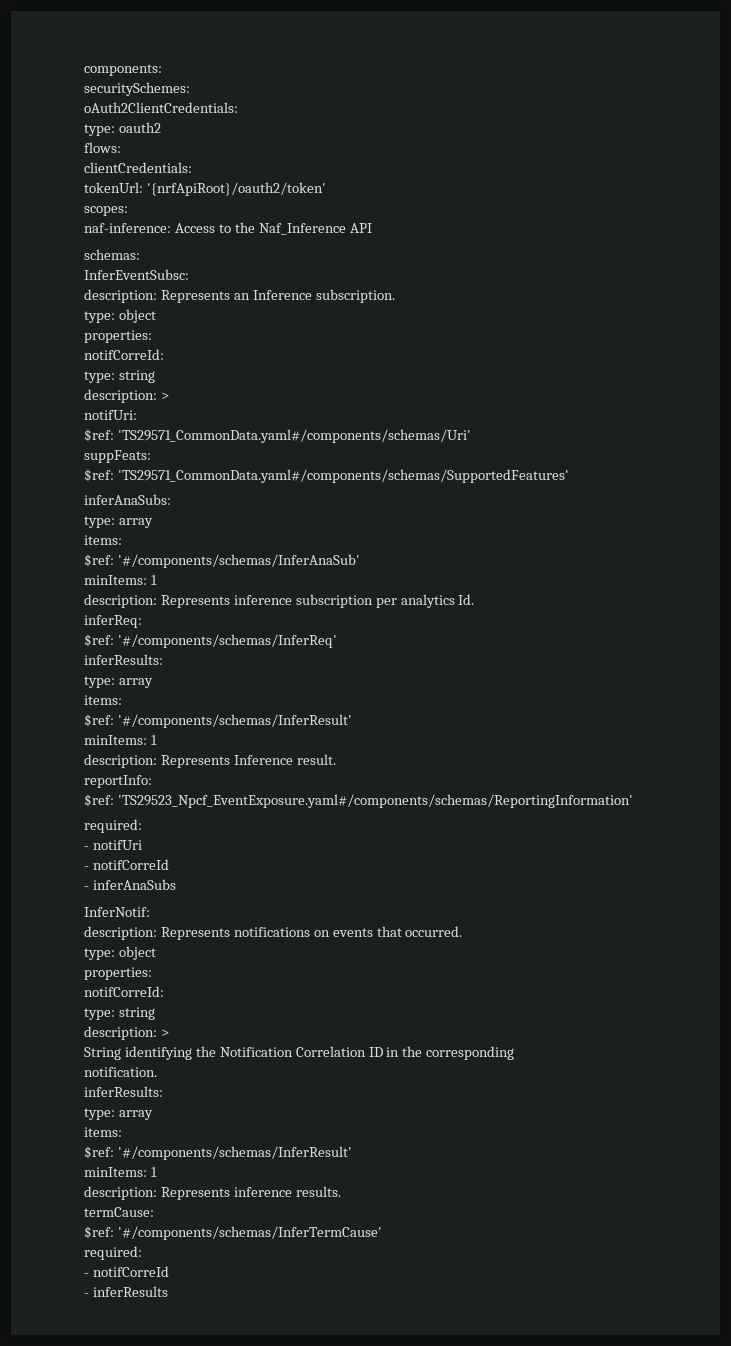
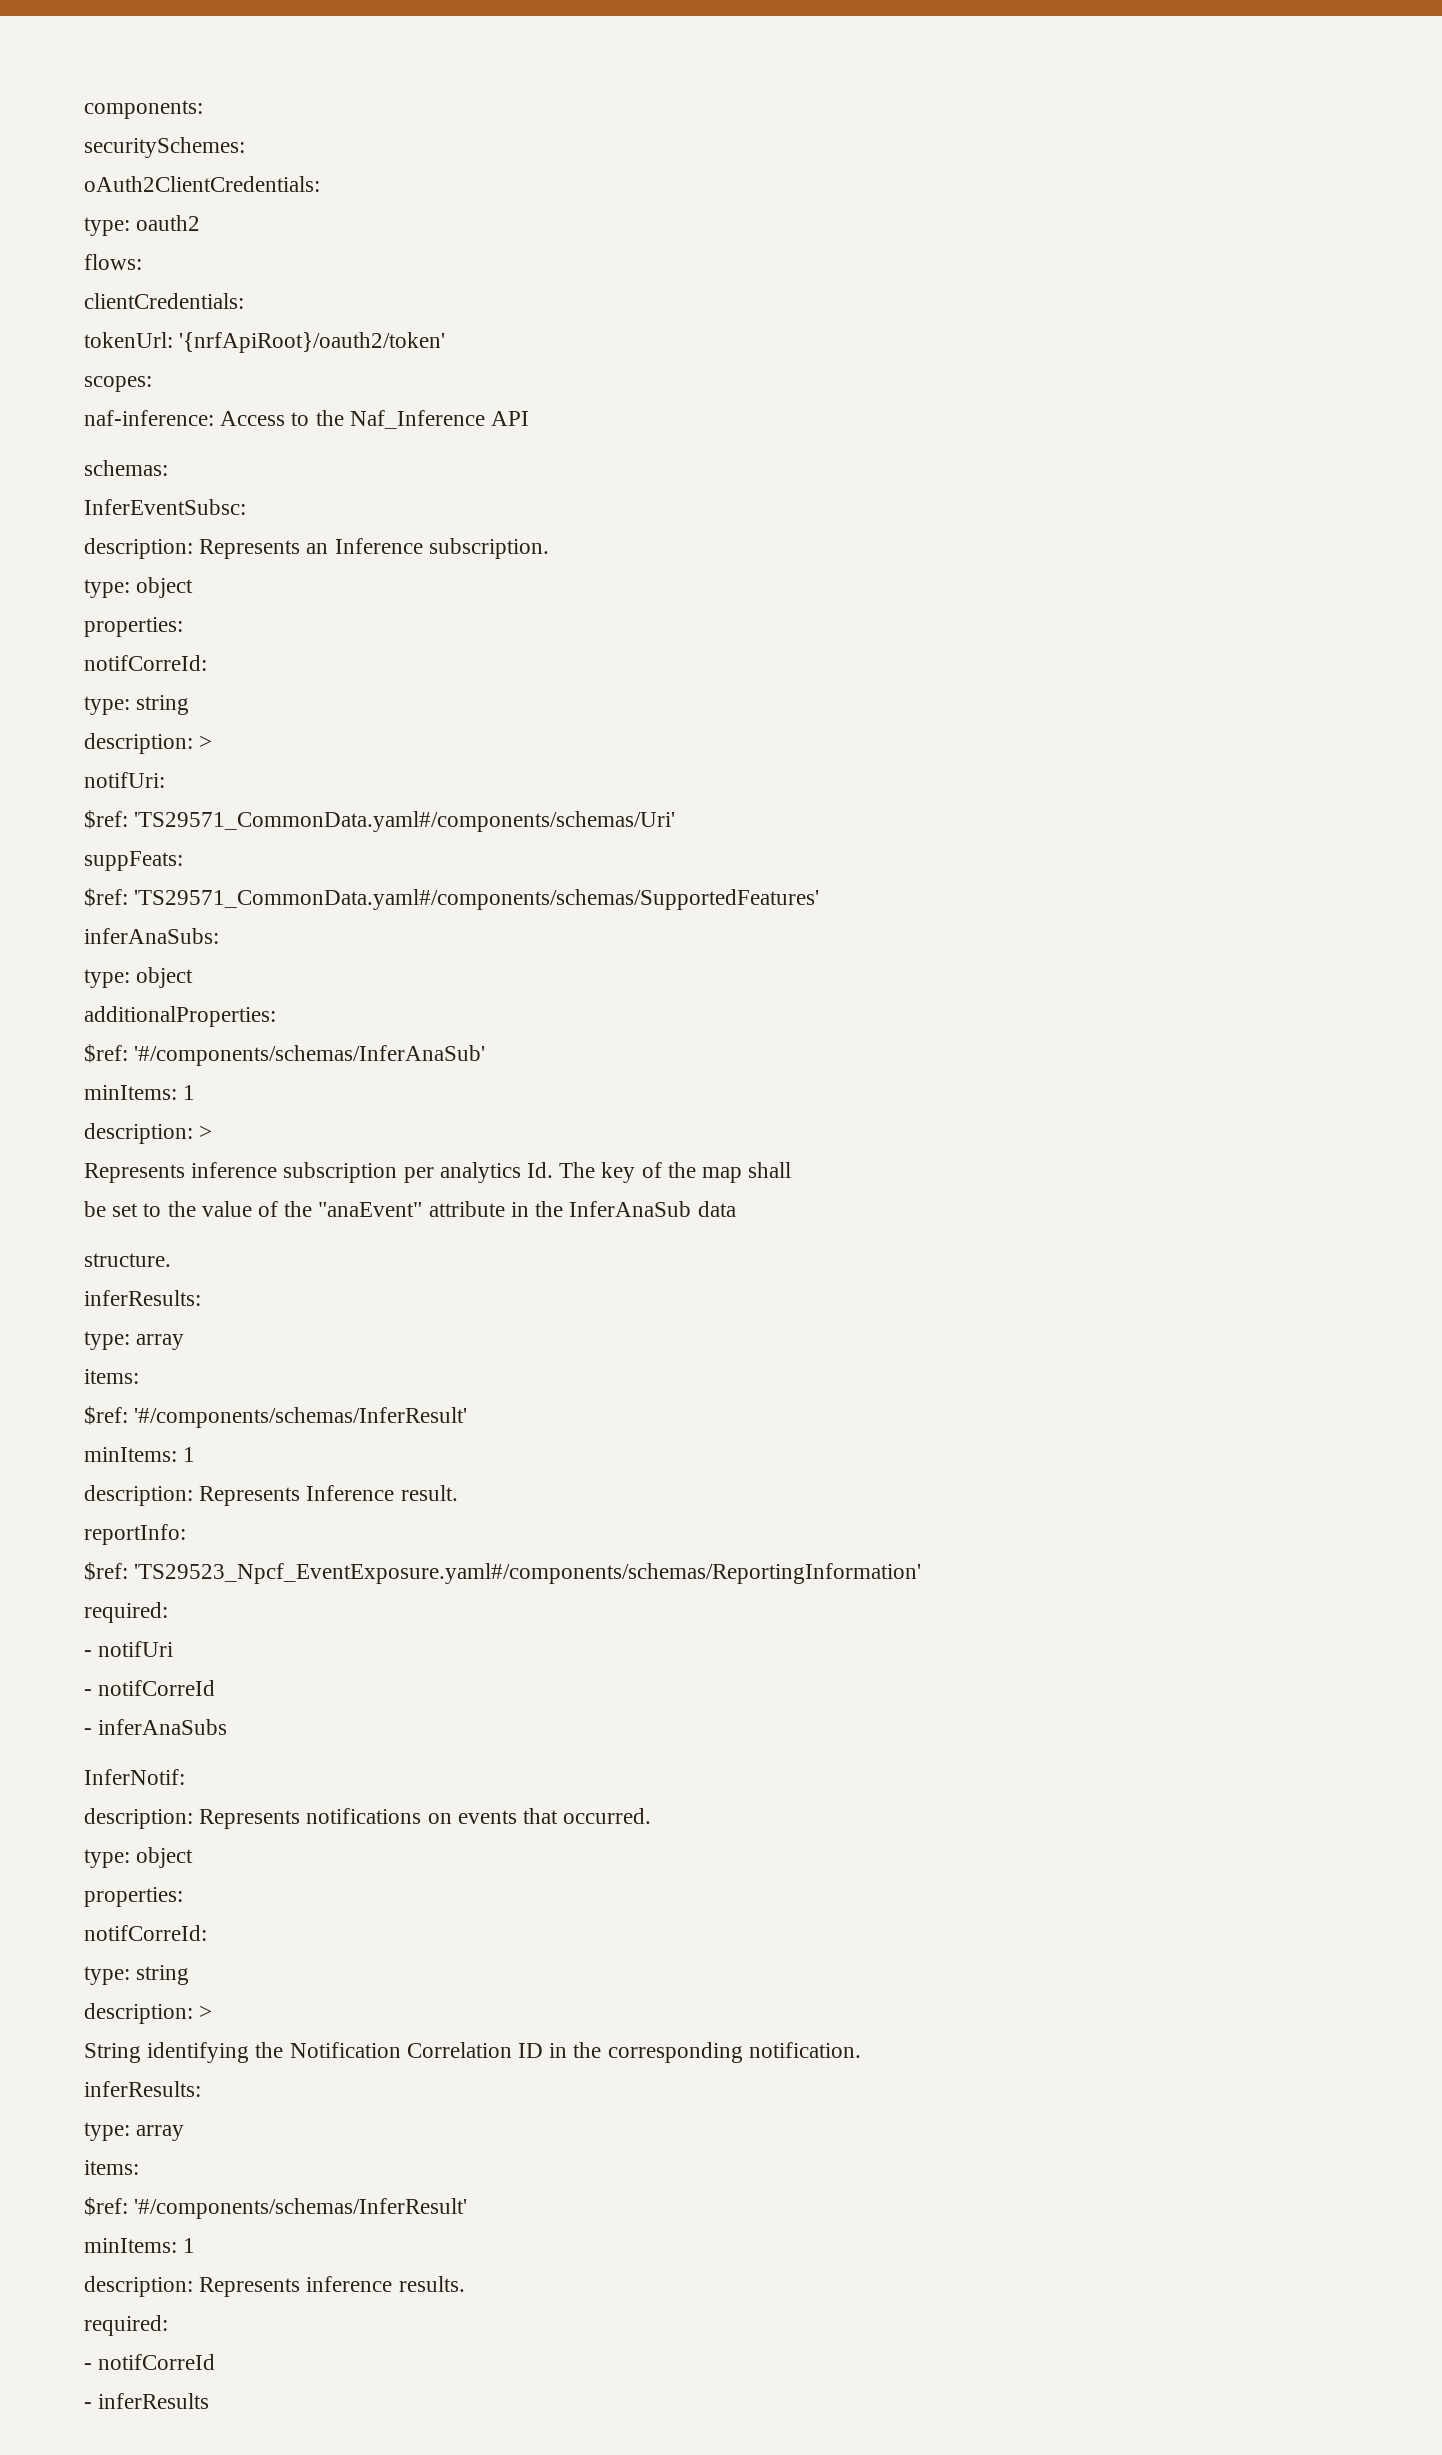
  inferAnaSubs:
- type: array
- items:
+ type: object
+ additionalProperties:
  $ref: '#/components/schemas/InferAnaSub'
  minItems: 1
- description: Represents inference subscription per analytics Id.
- inferReq:
- $ref: '#/components/schemas/InferReq'
+ description: >
+ Represents inference subscription per analytics Id. The key of the map shall
+ be set to the value of the "anaEvent" attribute in the InferAnaSub data
+ structure.
- String identifying the Notification Correlation ID in the corresponding
- notification.
+ String identifying the Notification Correlation ID in the corresponding notification.
- termCause:
- $ref: '#/components/schemas/InferTermCause'

